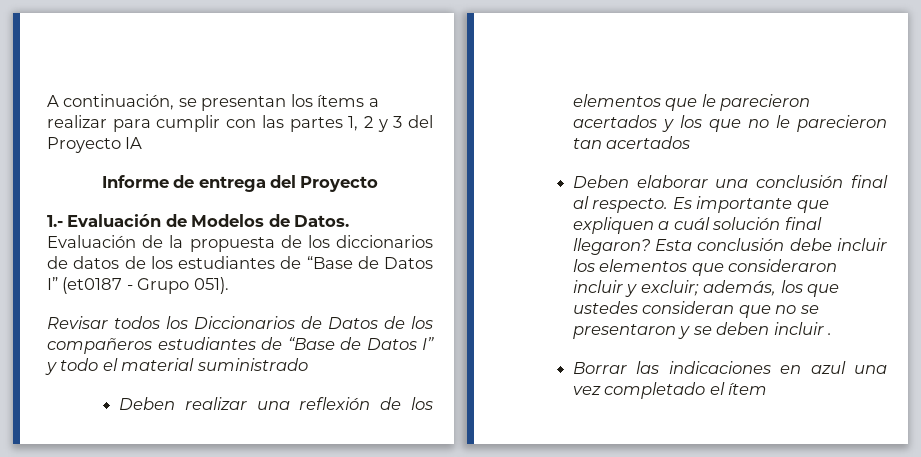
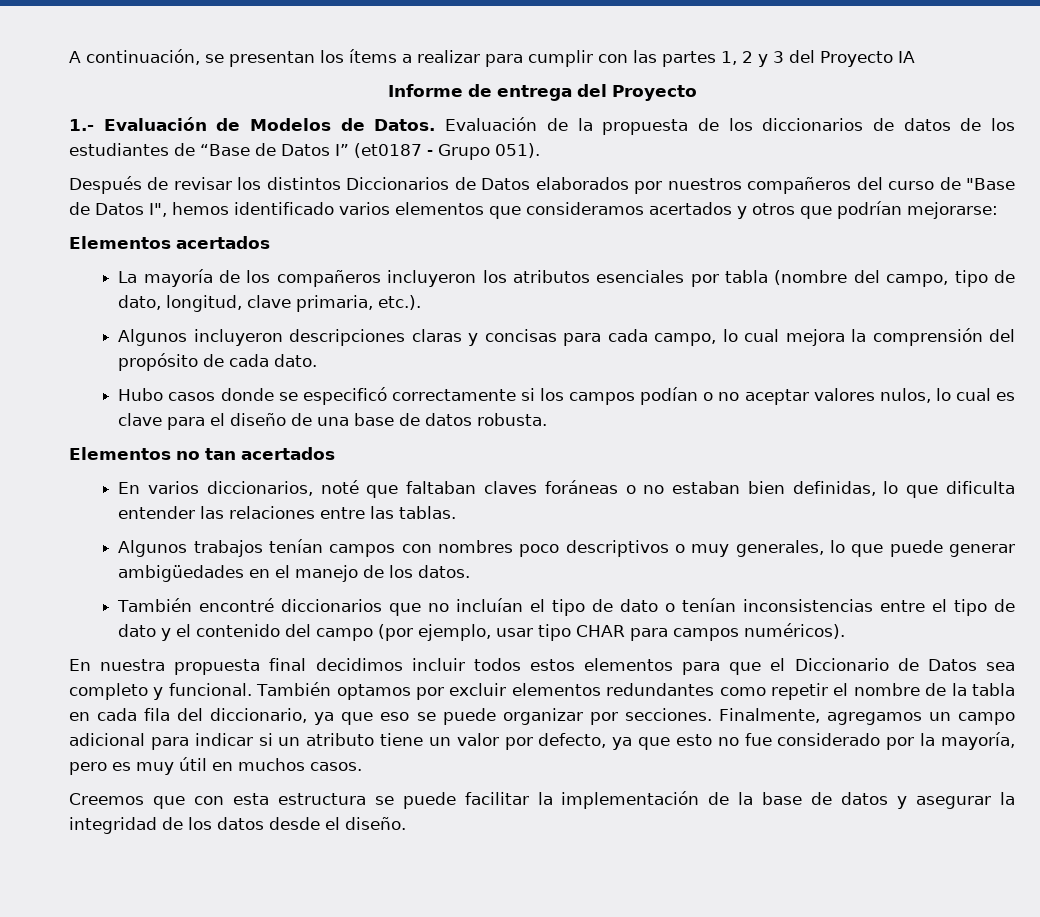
- Revisar todos los Diccionarios de Datos de los compañeros estudiantes de “Base de Datos I” y todo el material suministrado
- Deben realizar una reflexión de los elementos que le parecieron acertados y los que no le parecieron tan acertados
- Deben elaborar una conclusión final al respecto. Es importante que expliquen a cuál solución final llegaron? Esta conclusión debe incluir los elementos que consideraron incluir y excluir; además, los que ustedes consideran que no se presentaron y se deben incluir .
- Borrar las indicaciones en azul una vez completado el ítem
+ Después de revisar los distintos Diccionarios de Datos elaborados por nuestros compañeros del curso de "Base de Datos I", hemos identificado varios elementos que consideramos acertados y otros que podrían mejorarse:
+ Elementos acertados
+ La mayoría de los compañeros incluyeron los atributos esenciales por tabla (nombre del campo, tipo de dato, longitud, clave primaria, etc.).
+ Algunos incluyeron descripciones claras y concisas para cada campo, lo cual mejora la comprensión del propósito de cada dato.
+ Hubo casos donde se especificó correctamente si los campos podían o no aceptar valores nulos, lo cual es clave para el diseño de una base de datos robusta.
+ Elementos no tan acertados
+ En varios diccionarios, noté que faltaban claves foráneas o no estaban bien definidas, lo que dificulta entender las relaciones entre las tablas.
+ Algunos trabajos tenían campos con nombres poco descriptivos o muy generales, lo que puede generar ambigüedades en el manejo de los datos.
+ También encontré diccionarios que no incluían el tipo de dato o tenían inconsistencias entre el tipo de dato y el contenido del campo (por ejemplo, usar tipo CHAR para campos numéricos).
+ En nuestra propuesta final decidimos incluir todos estos elementos para que el Diccionario de Datos sea completo y funcional. También optamos por excluir elementos redundantes como repetir el nombre de la tabla en cada fila del diccionario, ya que eso se puede organizar por secciones. Finalmente, agregamos un campo adicional para indicar si un atributo tiene un valor por defecto, ya que esto no fue considerado por la mayoría, pero es muy útil en muchos casos.
+ Creemos que con esta estructura se puede facilitar la implementación de la base de datos y asegurar la integridad de los datos desde el diseño.

